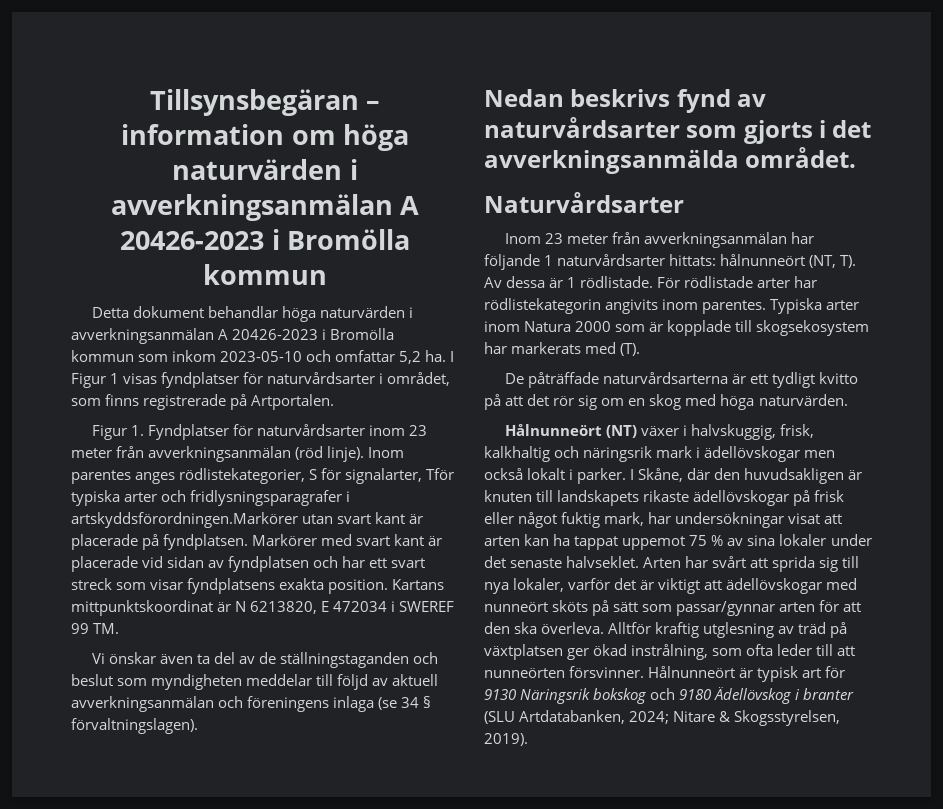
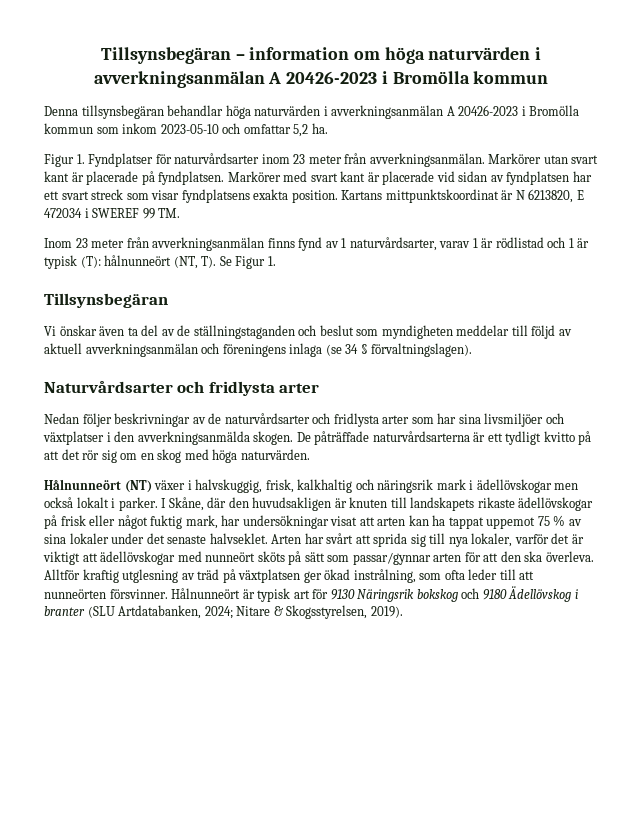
- Detta dokument behandlar höga naturvärden i avverkningsanmälan A 20426-2023 i Bromölla kommun som inkom 2023-05-10 och omfattar 5,2 ha. I Figur 1 visas fyndplatser för naturvårdsarter i området, som finns registrerade på Artportalen.
+ Denna tillsynsbegäran behandlar höga naturvärden i avverkningsanmälan A 20426-2023 i Bromölla kommun som inkom 2023-05-10 och omfattar 5,2 ha.
- Figur 1. Fyndplatser för naturvårdsarter inom 23 meter från avverkningsanmälan (röd linje). Inom parentes anges rödlistekategorier, S för signalarter, Tför typiska arter och fridlysningsparagrafer i artskyddsförordningen.Markörer utan svart kant är placerade på fyndplatsen.
+ Figur 1. Fyndplatser för naturvårdsarter inom 23 meter från avverkningsanmälan. Markörer utan svart kant är placerade på fyndplatsen.
- Markörer med svart kant är placerade vid sidan av fyndplatsen och har ett svart streck som visar fyndplatsens exakta position.
+ Markörer med svart kant är placerade vid sidan av fyndplatsen har ett svart streck som visar fyndplatsens exakta position.
+ Inom 23 meter från avverkningsanmälan finns fynd av 1 naturvårdsarter, varav 1 är rödlistad och 1 är typisk (T): hålnunneört (NT, T). Se Figur 1.
+ Tillsynsbegäran
- Nedan beskrivs fynd av naturvårdsarter som gjorts i det avverkningsanmälda området.
- Naturvårdsarter
- Inom 23 meter från avverkningsanmälan har följande 1 naturvårdsarter hittats: hålnunneört (NT, T). Av dessa är 1 rödlistade. För rödlistade arter har rödlistekategorin angivits inom parentes. Typiska arter inom Natura 2000 som är kopplade till skogsekosystem har markerats med (T).
- De påträffade naturvårdsarterna är ett tydligt kvitto på att det rör sig om en skog med höga naturvärden.
+ Naturvårdsarter och fridlysta arter
+ Nedan följer beskrivningar av de naturvårdsarter och fridlysta arter som har sina livsmiljöer och växtplatser i den avverkningsanmälda skogen. De påträffade naturvårdsarterna är ett tydligt kvitto på att det rör sig om en skog med höga naturvärden.

